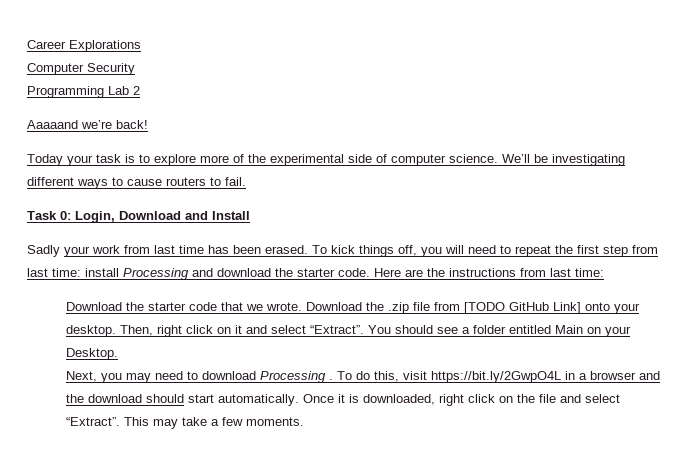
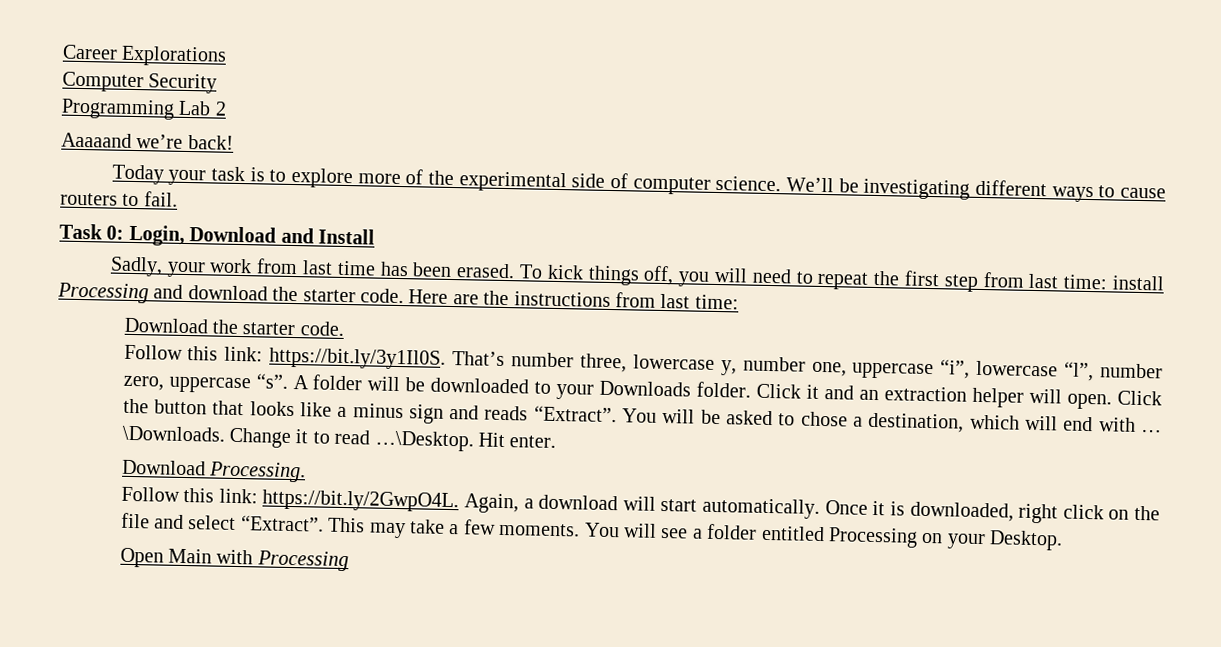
- Sadly your work from last time has been erased.
+ Sadly, your work from last time has been erased.
- Download the starter code that we wrote. Download the .zip file from [TODO GitHub Link] onto your desktop. Then, right click on it and select “Extract”. You should see a folder entitled Main on your Desktop.
- Next, you may need to download Processing . To do this, visit https://bit.ly/2GwpO4L in a browser and the download should start automatically.
+ Download the starter code.
+ Follow this link: https://bit.ly/3y1Il0S. That’s number three, lowercase y, number one, uppercase “i”, lowercase “l”, number zero, uppercase “s”. A folder will be downloaded to your Downloads folder. Click it and an extraction helper will open. Click the button that looks like a minus sign and reads “Extract”. You will be asked to chose a destination, which will end with … \Downloads. Change it to read …\Desktop. Hit enter.
+ Download Processing.
+ Follow this link: https://bit.ly/2GwpO4L. Again, a download will start automatically.
+ You will see a folder entitled Processing on your Desktop.
+ Open Main with Processing

